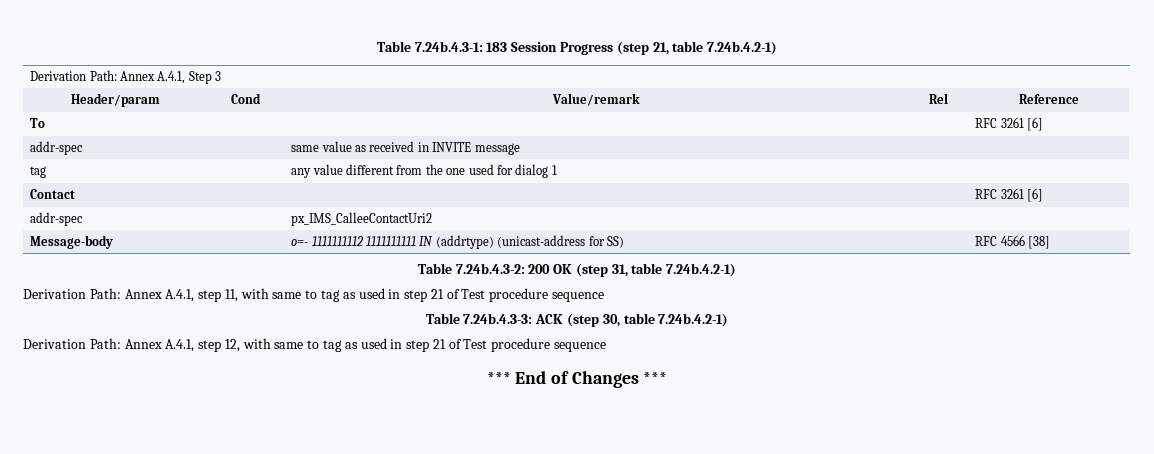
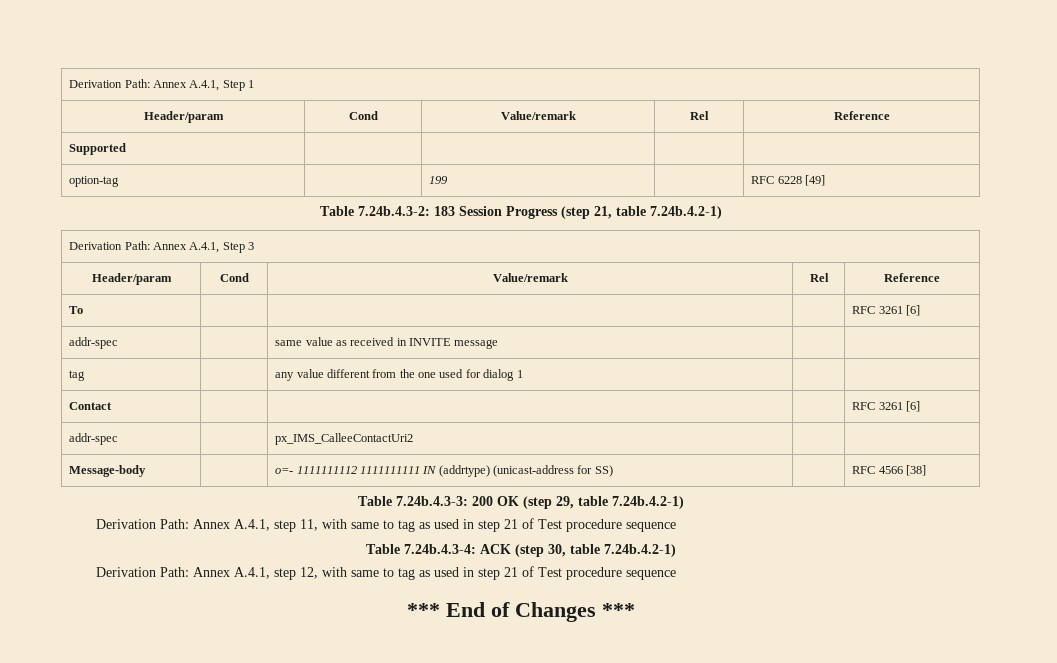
- Table 7.24b.4.3-1: 183 Session Progress (step 21, table 7.24b.4.2-1)
+ Derivation Path: Annex A.4.1, Step 1
+ Header/param | Cond | Value/remark | Rel | Reference
+ Supported | | | |
+ option-tag | | 199 | | RFC 6228 [49]
+ Table 7.24b.4.3-2: 183 Session Progress (step 21, table 7.24b.4.2-1)
- Table 7.24b.4.3-2: 200 OK (step 31, table 7.24b.4.2-1)
+ Table 7.24b.4.3-3: 200 OK (step 29, table 7.24b.4.2-1)
- Table 7.24b.4.3-3: ACK (step 30, table 7.24b.4.2-1)
+ Table 7.24b.4.3-4: ACK (step 30, table 7.24b.4.2-1)

